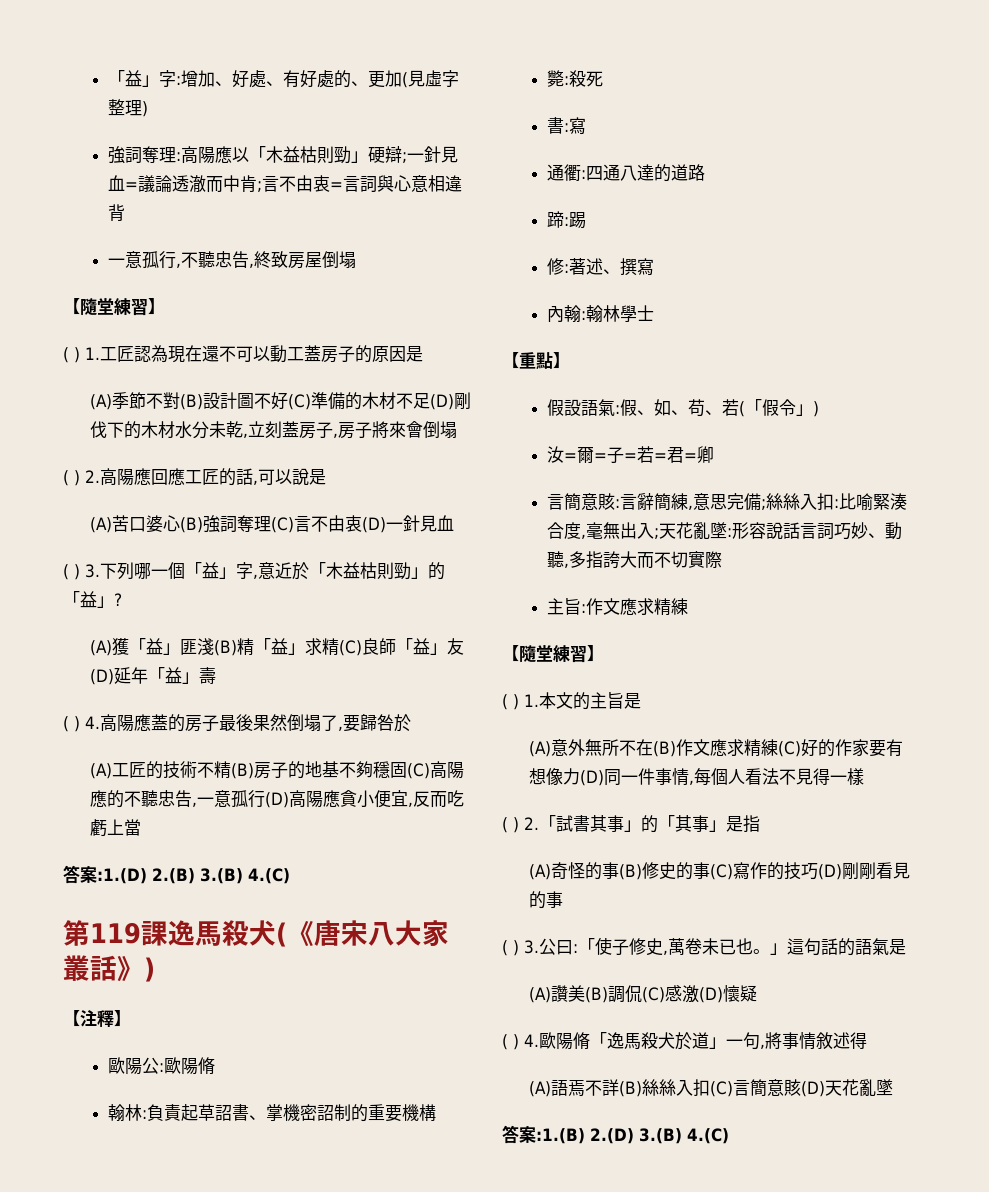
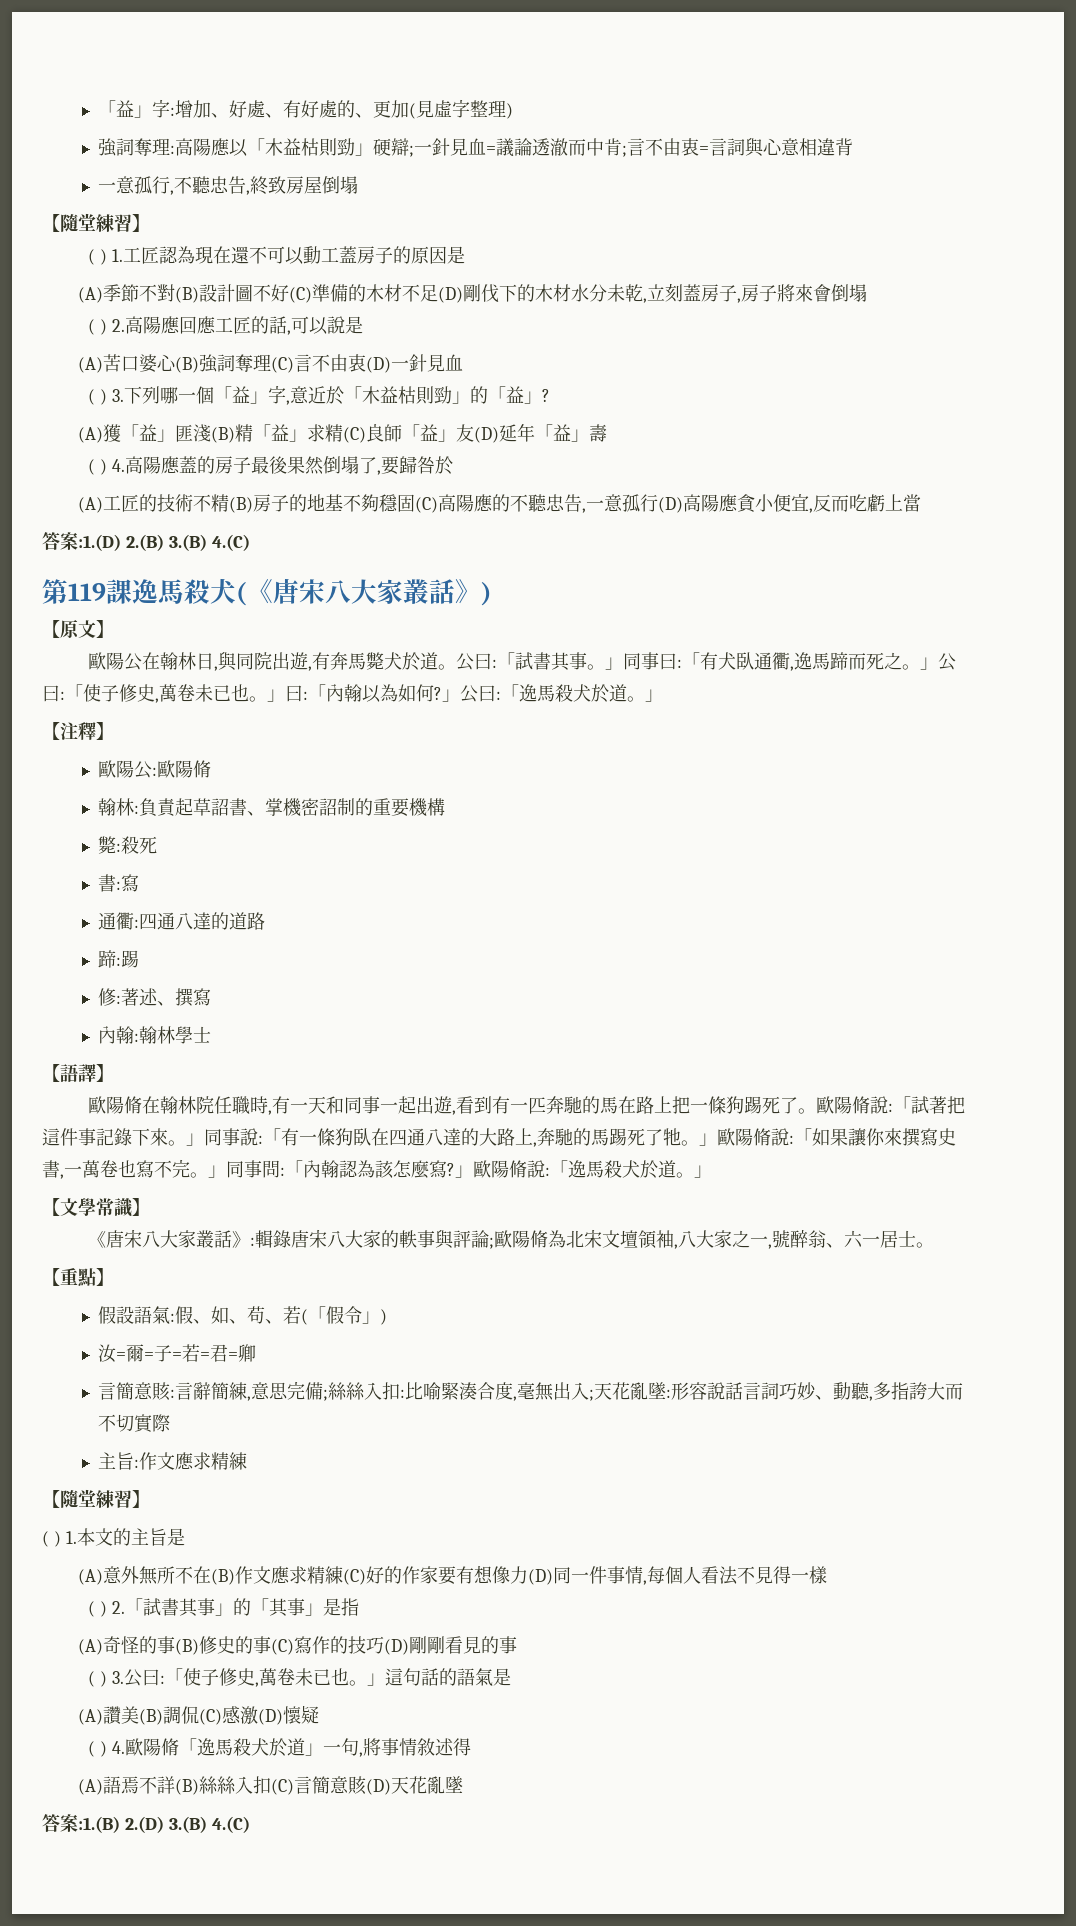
+ 【原文】
+ 歐陽公在翰林日,與同院出遊,有奔馬斃犬於道。公曰:「試書其事。」同事曰:「有犬臥通衢,逸馬蹄而死之。」公曰:「使子修史,萬卷未已也。」曰:「內翰以為如何?」公曰:「逸馬殺犬於道。」
+ 【語譯】
+ 歐陽脩在翰林院任職時,有一天和同事一起出遊,看到有一匹奔馳的馬在路上把一條狗踢死了。歐陽脩說:「試著把這件事記錄下來。」同事說:「有一條狗臥在四通八達的大路上,奔馳的馬踢死了牠。」歐陽脩說:「如果讓你來撰寫史書,一萬卷也寫不完。」同事問:「內翰認為該怎麼寫?」歐陽脩說:「逸馬殺犬於道。」
+ 【文學常識】
+ 《唐宋八大家叢話》:輯錄唐宋八大家的軼事與評論;歐陽脩為北宋文壇領袖,八大家之一,號醉翁、六一居士。

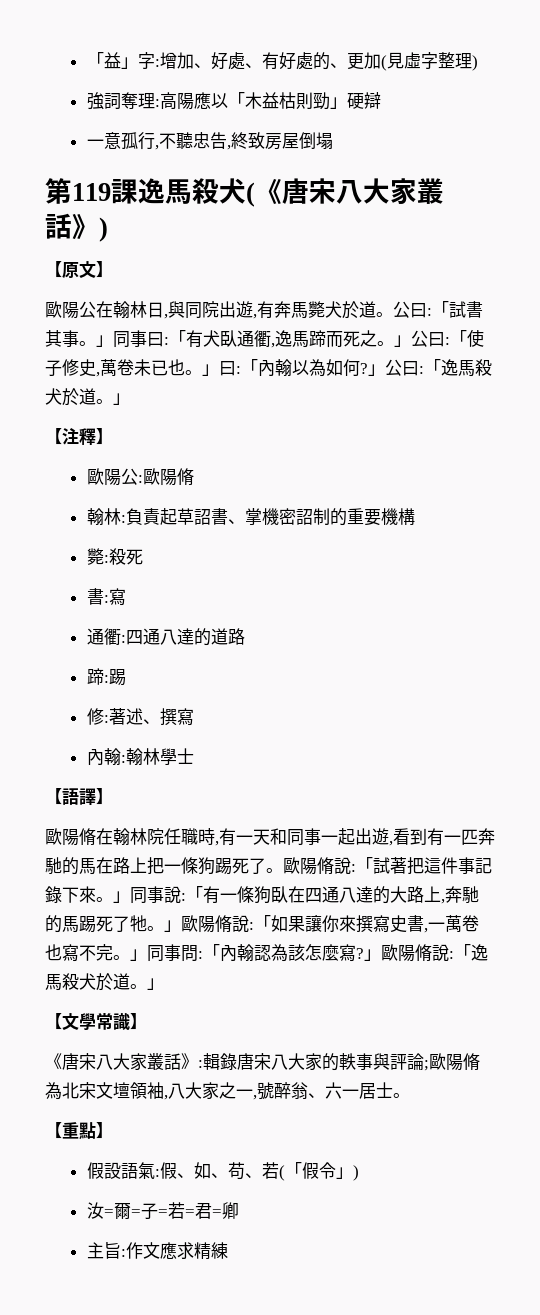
- 強詞奪理:高陽應以「木益枯則勁」硬辯;一針見血=議論透澈而中肯;言不由衷=言詞與心意相違背
+ 強詞奪理:高陽應以「木益枯則勁」硬辯
  一意孤行,不聽忠告,終致房屋倒塌
- 【隨堂練習】
- ( ) 1.工匠認為現在還不可以動工蓋房子的原因是
- (A)季節不對(B)設計圖不好(C)準備的木材不足(D)剛伐下的木材水分未乾,立刻蓋房子,房子將來會倒塌
- ( ) 2.高陽應回應工匠的話,可以說是
- (A)苦口婆心(B)強詞奪理(C)言不由衷(D)一針見血
- ( ) 3.下列哪一個「益」字,意近於「木益枯則勁」的「益」?
- (A)獲「益」匪淺(B)精「益」求精(C)良師「益」友(D)延年「益」壽
- ( ) 4.高陽應蓋的房子最後果然倒塌了,要歸咎於
- (A)工匠的技術不精(B)房子的地基不夠穩固(C)高陽應的不聽忠告,一意孤行(D)高陽應貪小便宜,反而吃虧上當
- 答案:1.(D) 2.(B) 3.(B) 4.(C)
- 言簡意賅:言辭簡練,意思完備;絲絲入扣:比喻緊湊合度,毫無出入;天花亂墜:形容說話言詞巧妙、動聽,多指誇大而不切實際
  主旨:作文應求精練
- 【隨堂練習】
- ( ) 1.本文的主旨是
- (A)意外無所不在(B)作文應求精練(C)好的作家要有想像力(D)同一件事情,每個人看法不見得一樣
- ( ) 2.「試書其事」的「其事」是指
- (A)奇怪的事(B)修史的事(C)寫作的技巧(D)剛剛看見的事
- ( ) 3.公曰:「使子修史,萬卷未已也。」這句話的語氣是
- (A)讚美(B)調侃(C)感激(D)懷疑
- ( ) 4.歐陽脩「逸馬殺犬於道」一句,將事情敘述得
- (A)語焉不詳(B)絲絲入扣(C)言簡意賅(D)天花亂墜
- 答案:1.(B) 2.(D) 3.(B) 4.(C)

